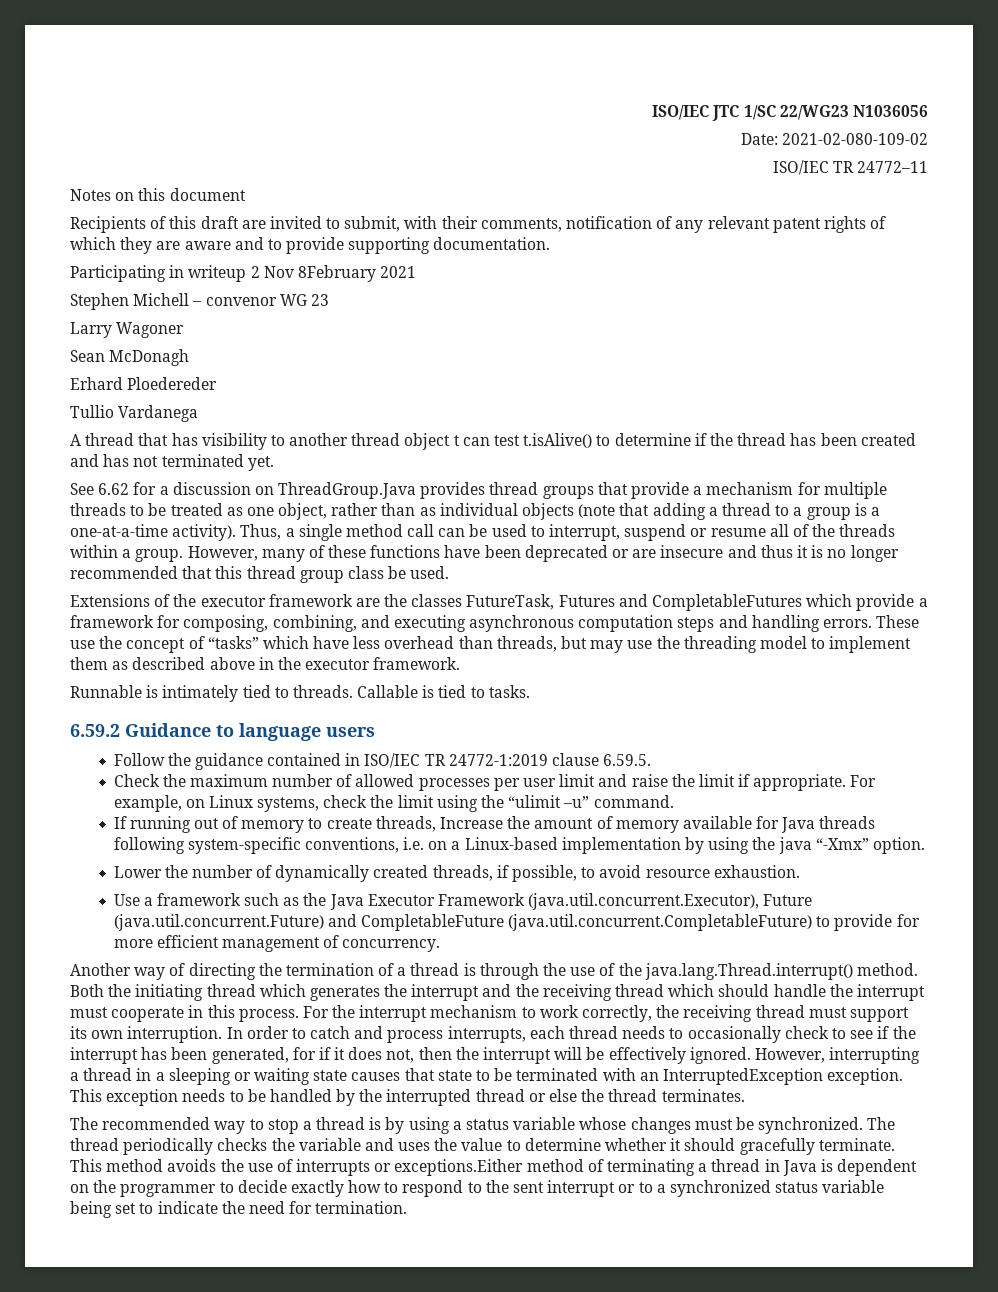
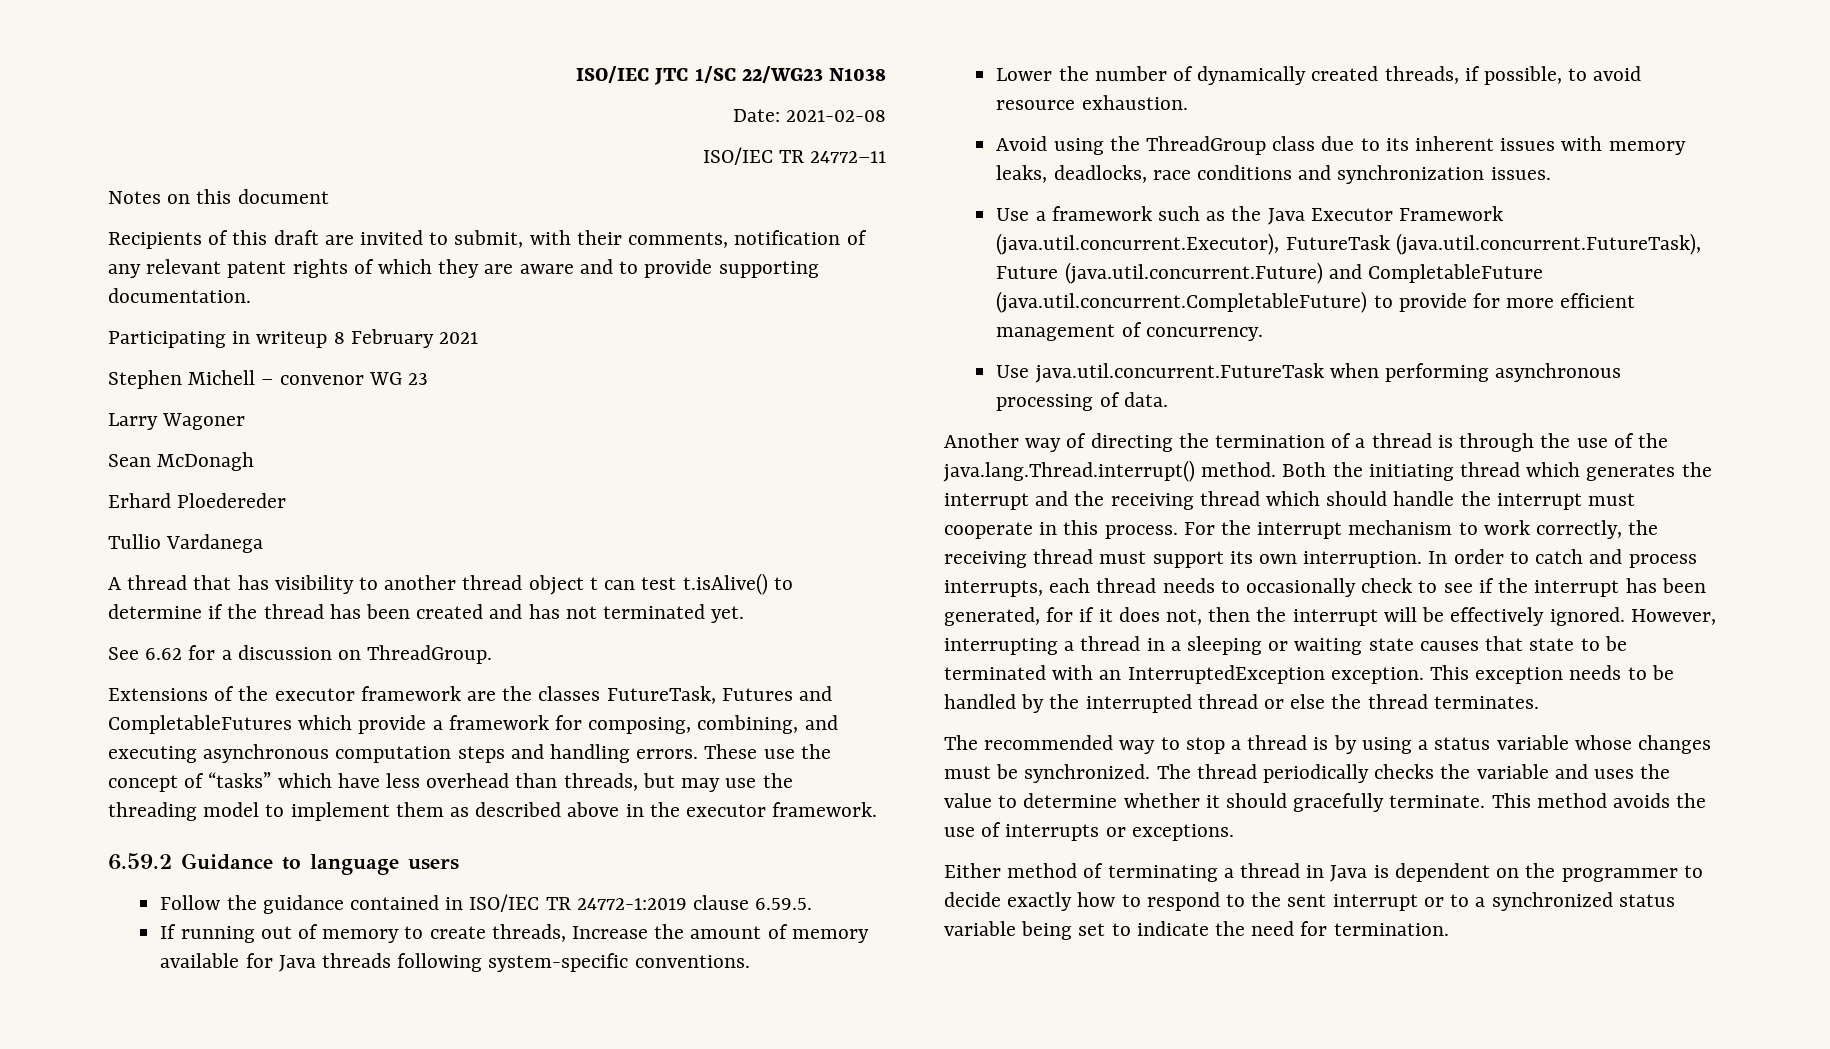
- ISO/IEC JTC 1/SC 22/WG23 N1036056
+ ISO/IEC JTC 1/SC 22/WG23 N1038
- Date: 2021-02-080-109-02
+ Date: 2021-02-08
- Participating in writeup 2 Nov 8February 2021
+ Participating in writeup 8 February 2021
- See 6.62 for a discussion on ThreadGroup.Java provides thread groups that provide a mechanism for multiple threads to be treated as one object, rather than as individual objects (note that adding a thread to a group is a one-at-a-time activity). Thus, a single method call can be used to interrupt, suspend or resume all of the threads within a group. However, many of these functions have been deprecated or are insecure and thus it is no longer recommended that this thread group class be used.
+ See 6.62 for a discussion on ThreadGroup.
- Runnable is intimately tied to threads. Callable is tied to tasks.
- Check the maximum number of allowed processes per user limit and raise the limit if appropriate. For example, on Linux systems, check the limit using the “ulimit –u” command.
- If running out of memory to create threads, Increase the amount of memory available for Java threads following system-specific conventions, i.e. on a Linux-based implementation by using the java “-Xmx” option.
+ If running out of memory to create threads, Increase the amount of memory available for Java threads following system-specific conventions.
+ Avoid using the ThreadGroup class due to its inherent issues with memory leaks, deadlocks, race conditions and synchronization issues.
- Use a framework such as the Java Executor Framework (java.util.concurrent.Executor), Future (java.util.concurrent.Future) and CompletableFuture (java.util.concurrent.CompletableFuture) to provide for more efficient management of concurrency.
+ Use a framework such as the Java Executor Framework (java.util.concurrent.Executor), FutureTask (java.util.concurrent.FutureTask), Future (java.util.concurrent.Future) and CompletableFuture (java.util.concurrent.CompletableFuture) to provide for more efficient management of concurrency.
+ Use java.util.concurrent.FutureTask when performing asynchronous processing of data.
- This method avoids the use of interrupts or exceptions.Either method of terminating a thread in Java is dependent on the programmer to decide exactly how to respond to the sent interrupt or to a synchronized status variable being set to indicate the need for termination.
+ This method avoids the use of interrupts or exceptions.
+ Either method of terminating a thread in Java is dependent on the programmer to decide exactly how to respond to the sent interrupt or to a synchronized status variable being set to indicate the need for termination.

